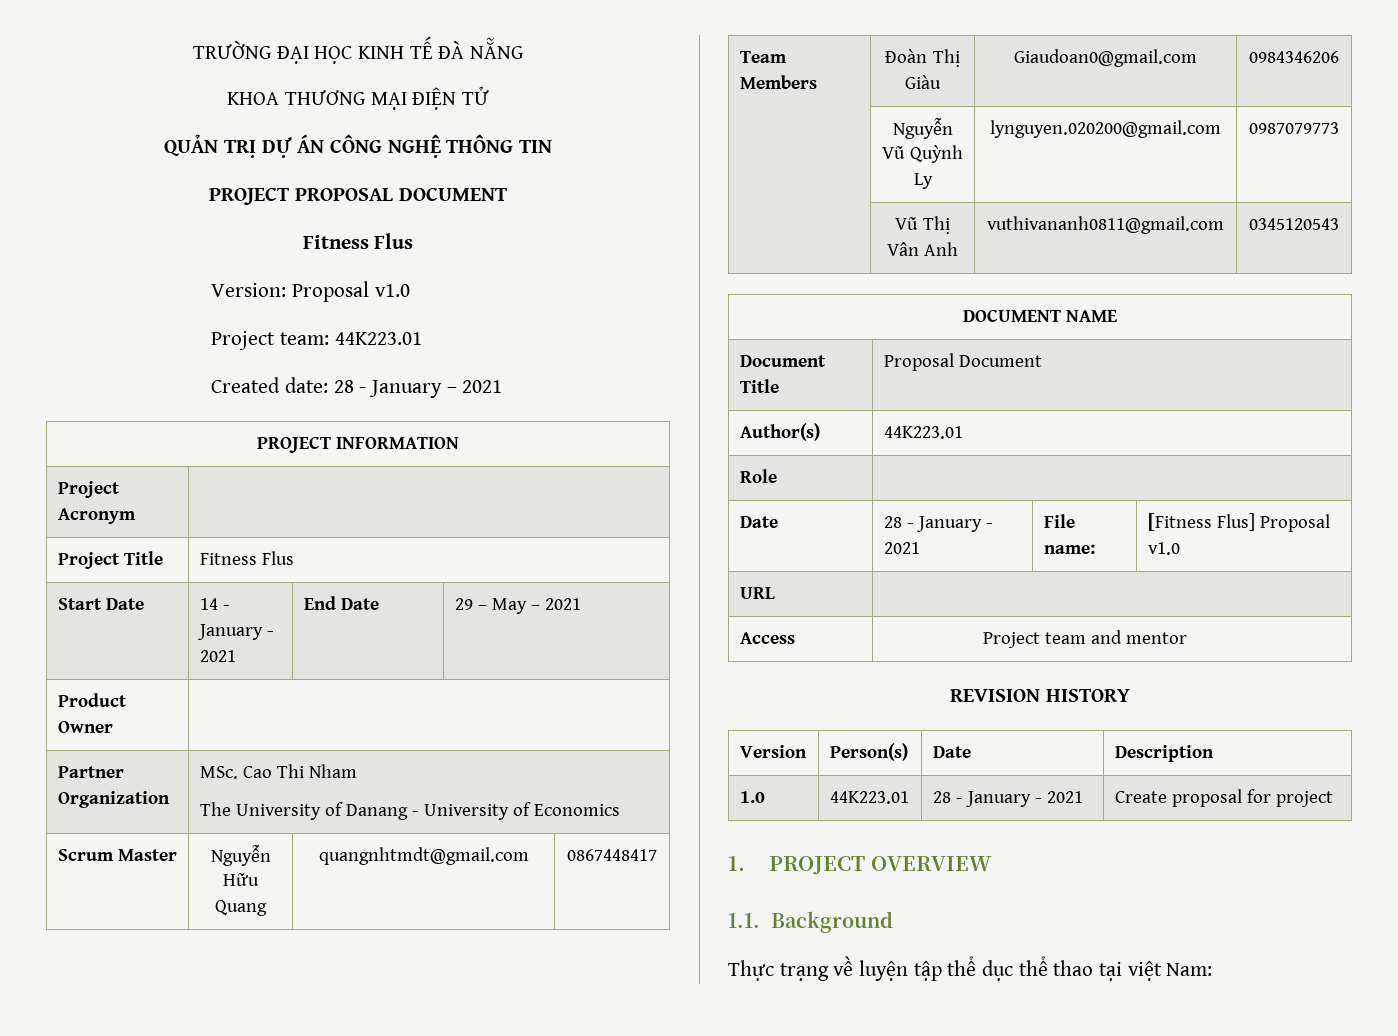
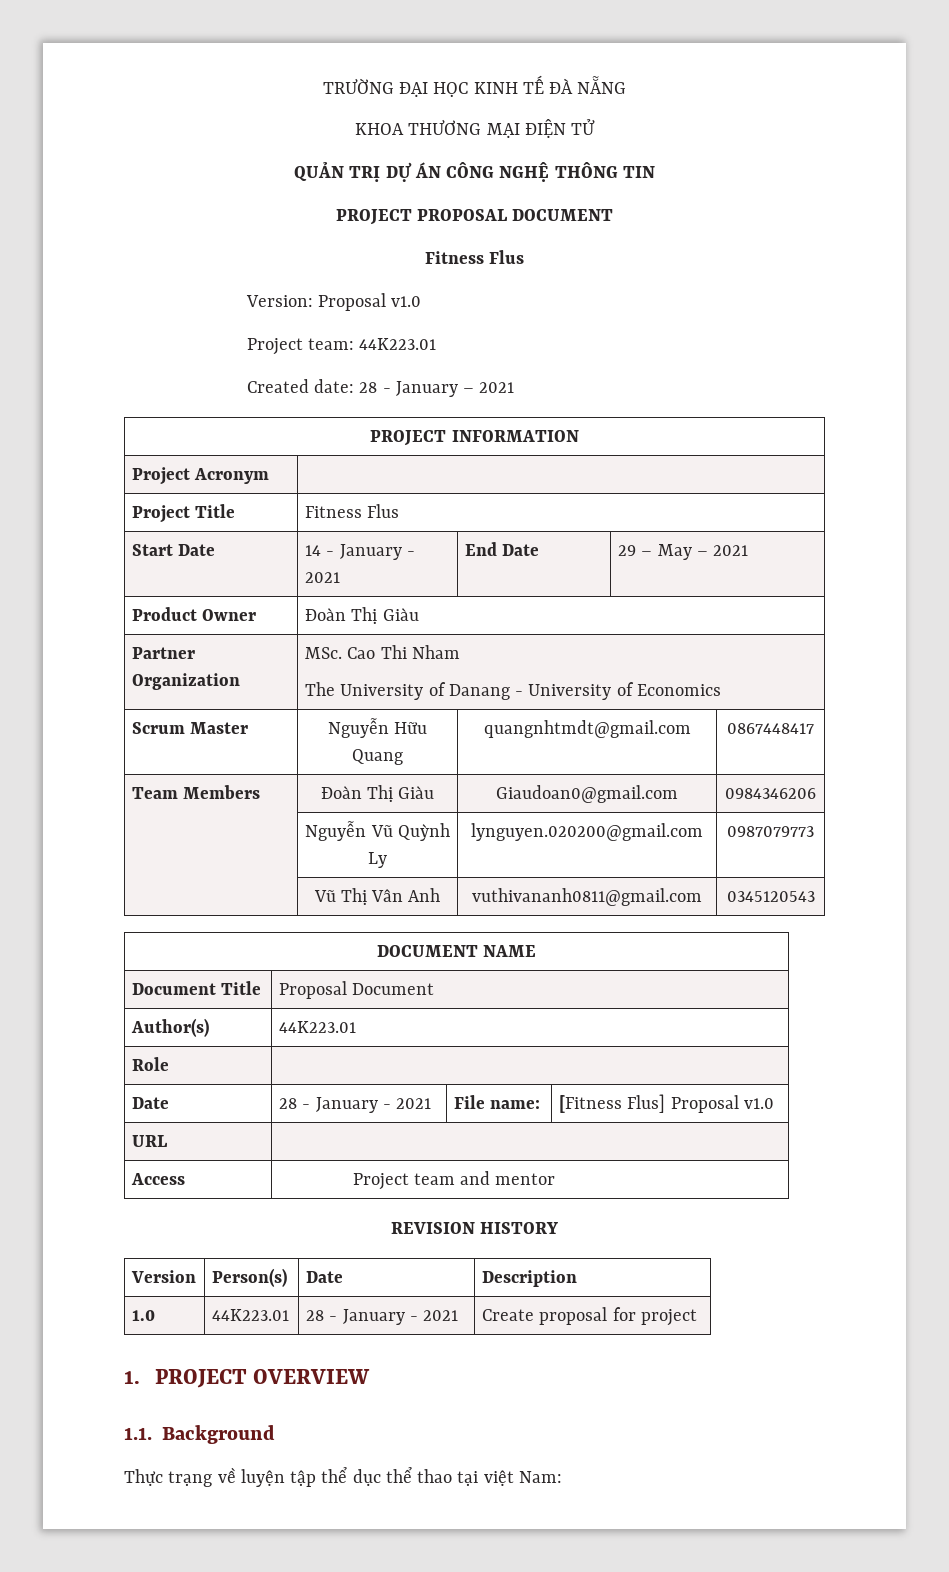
- Product Owner |
+ Product Owner | Đoàn Thị Giàu

